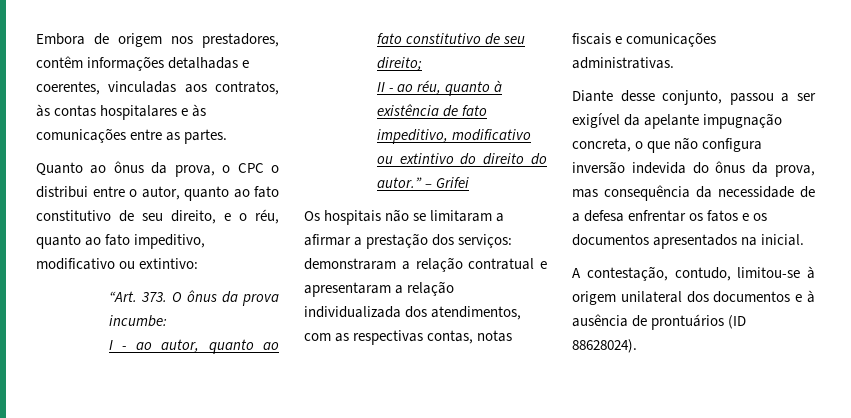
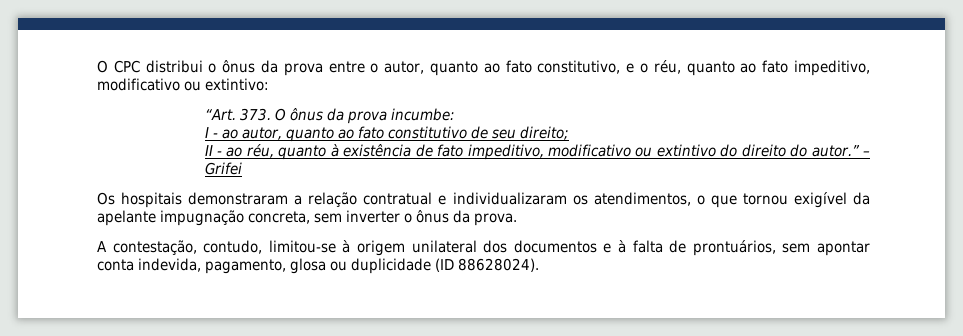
- Embora de origem nos prestadores, contêm informações detalhadas e coerentes, vinculadas aos contratos, às contas hospitalares e às comunicações entre as partes.
- Quanto ao ônus da prova, o CPC o distribui entre o autor, quanto ao fato constitutivo de seu direito, e o réu, quanto ao fato impeditivo, modificativo ou extintivo:
+ O CPC distribui o ônus da prova entre o autor, quanto ao fato constitutivo, e o réu, quanto ao fato impeditivo, modificativo ou extintivo:
- Os hospitais não se limitaram a afirmar a prestação dos serviços: demonstraram a relação contratual e apresentaram a relação individualizada dos atendimentos, com as respectivas contas, notas fiscais e comunicações administrativas.
- Diante desse conjunto, passou a ser exigível da apelante impugnação concreta, o que não configura inversão indevida do ônus da prova, mas consequência da necessidade de a defesa enfrentar os fatos e os documentos apresentados na inicial.
+ Os hospitais demonstraram a relação contratual e individualizaram os atendimentos, o que tornou exigível da apelante impugnação concreta, sem inverter o ônus da prova.
- A contestação, contudo, limitou-se à origem unilateral dos documentos e à ausência de prontuários (ID 88628024).
+ A contestação, contudo, limitou-se à origem unilateral dos documentos e à falta de prontuários, sem apontar conta indevida, pagamento, glosa ou duplicidade (ID 88628024).

